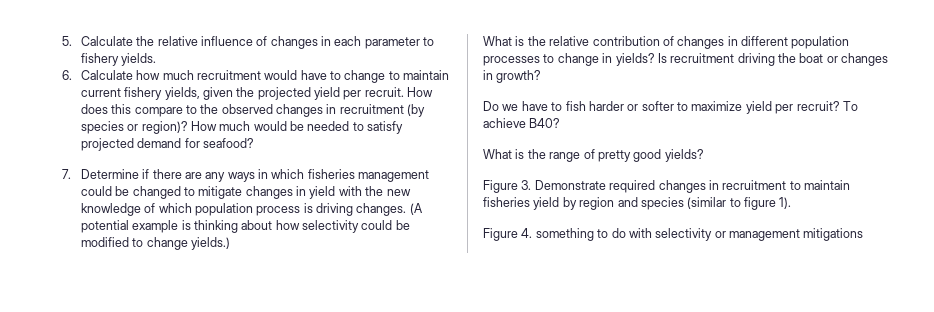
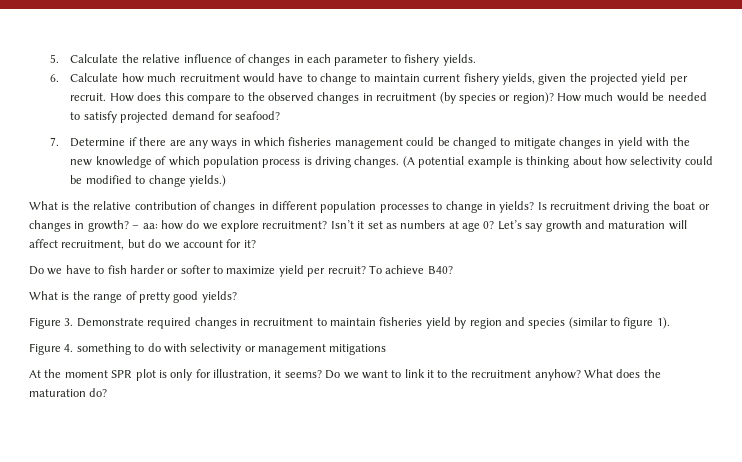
+ – aa: how do we explore recruitment? Isn’t it set as numbers at age 0? Let’s say growth and maturation will affect recruitment, but do we account for it?
+ At the moment SPR plot is only for illustration, it seems? Do we want to link it to the recruitment anyhow? What does the maturation do?

